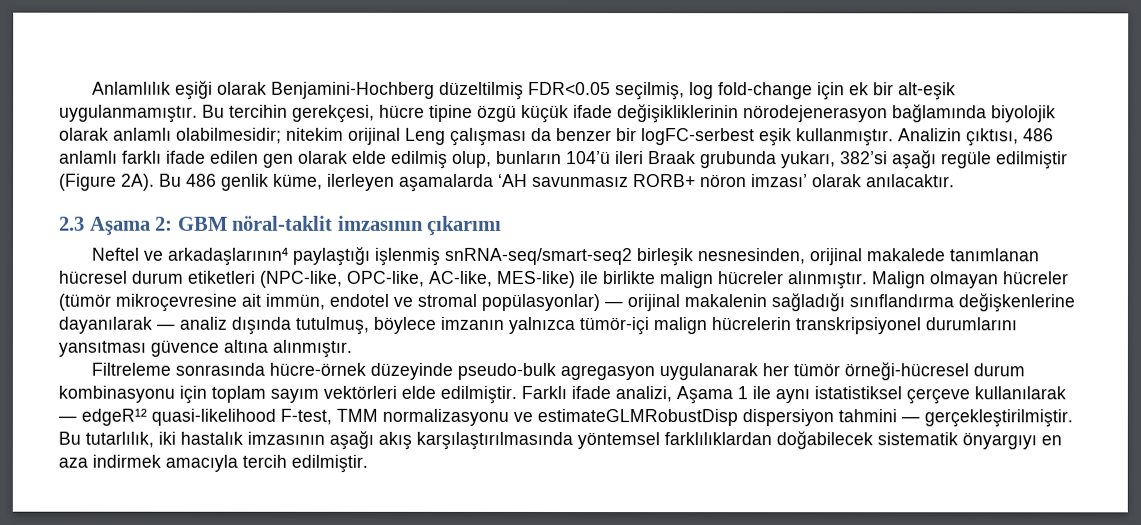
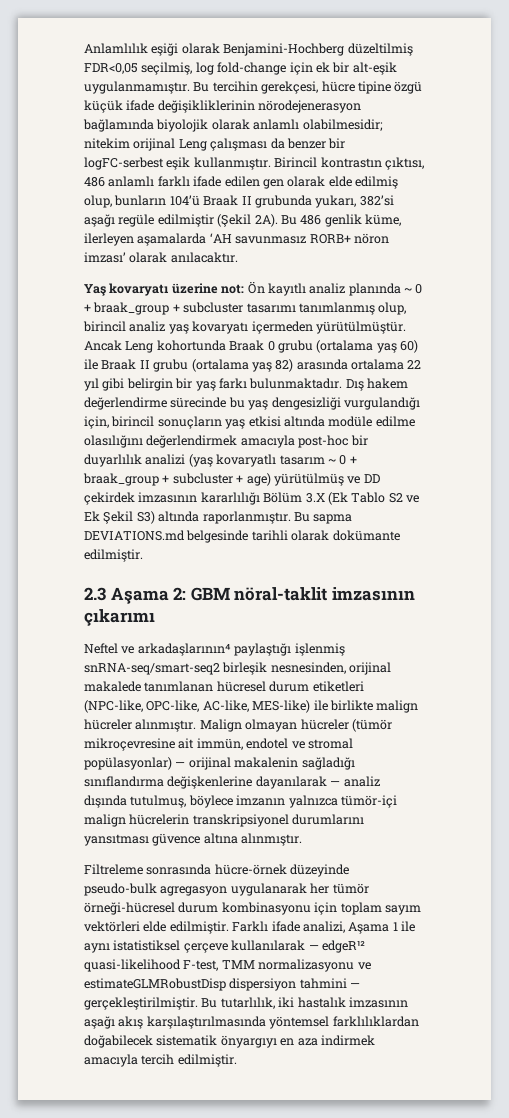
- Anlamlılık eşiği olarak Benjamini-Hochberg düzeltilmiş FDR<0.05 seçilmiş, log fold-change için ek bir alt-eşik uygulanmamıştır.
+ Anlamlılık eşiği olarak Benjamini-Hochberg düzeltilmiş FDR<0,05 seçilmiş, log fold-change için ek bir alt-eşik uygulanmamıştır.
- Analizin çıktısı, 486 anlamlı farklı ifade edilen gen olarak elde edilmiş olup, bunların 104’ü ileri Braak grubunda yukarı, 382’si aşağı regüle edilmiştir (Figure 2A).
+ Birincil kontrastın çıktısı, 486 anlamlı farklı ifade edilen gen olarak elde edilmiş olup, bunların 104’ü Braak II grubunda yukarı, 382’si aşağı regüle edilmiştir (Şekil 2A).
+ Yaş kovaryatı üzerine not: Ön kayıtlı analiz planında ~ 0 + braak_group + subcluster tasarımı tanımlanmış olup, birincil analiz yaş kovaryatı içermeden yürütülmüştür. Ancak Leng kohortunda Braak 0 grubu (ortalama yaş 60) ile Braak II grubu (ortalama yaş 82) arasında ortalama 22 yıl gibi belirgin bir yaş farkı bulunmaktadır. Dış hakem değerlendirme sürecinde bu yaş dengesizliği vurgulandığı için, birincil sonuçların yaş etkisi altında modüle edilme olasılığını değerlendirmek amacıyla post-hoc bir duyarlılık analizi (yaş kovaryatlı tasarım ~ 0 + braak_group + subcluster + age) yürütülmüş ve DD çekirdek imzasının kararlılığı Bölüm 3.X (Ek Tablo S2 ve Ek Şekil S3) altında raporlanmıştır. Bu sapma DEVIATIONS.md belgesinde tarihli olarak dokümante edilmiştir.

